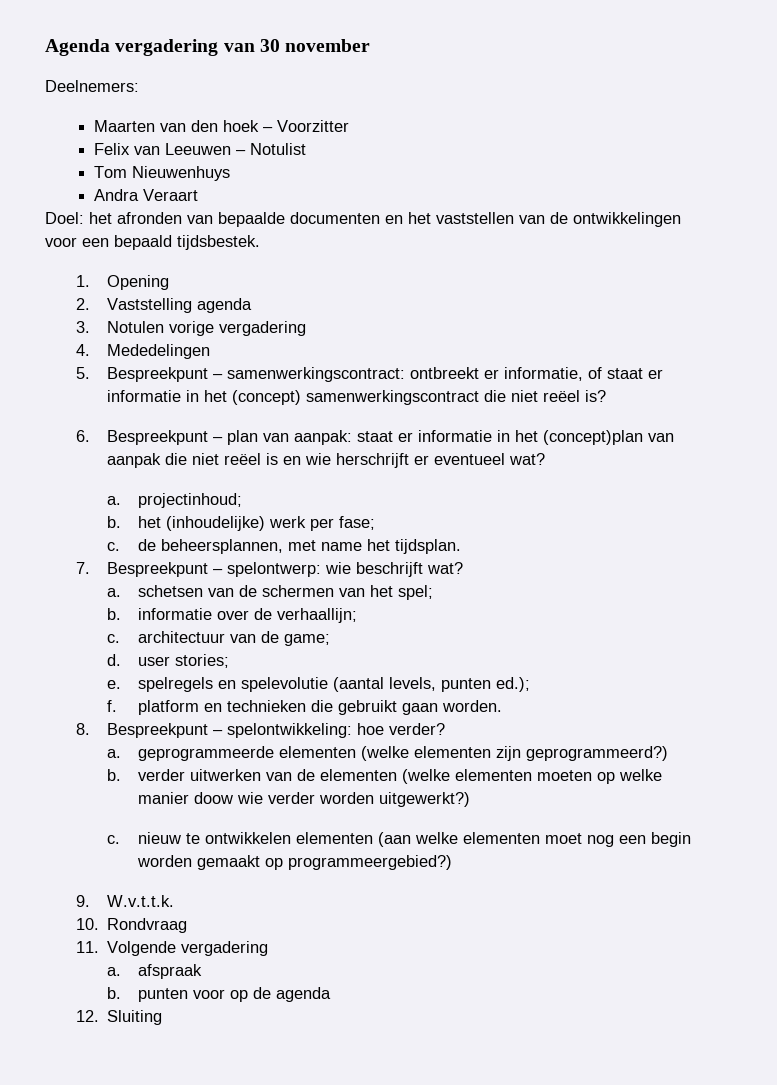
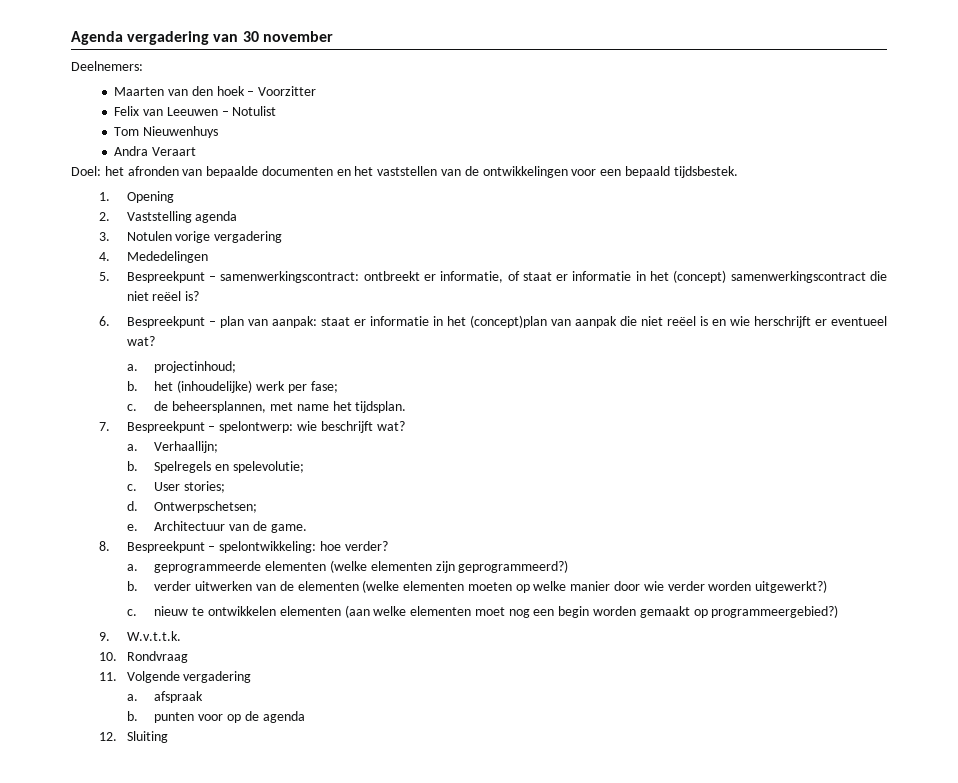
- a. schetsen van de schermen van het spel;
- b. informatie over de verhaallijn;
- c. architectuur van de game;
- d. user stories;
- e. spelregels en spelevolutie (aantal levels, punten ed.);
- f. platform en technieken die gebruikt gaan worden.
+ a. Verhaallijn;
+ b. Spelregels en spelevolutie;
+ c. User stories;
+ d. Ontwerpschetsen;
+ e. Architectuur van de game.
- b. verder uitwerken van de elementen (welke elementen moeten op welke manier doow wie verder worden uitgewerkt?)
+ b. verder uitwerken van de elementen (welke elementen moeten op welke manier door wie verder worden uitgewerkt?)

